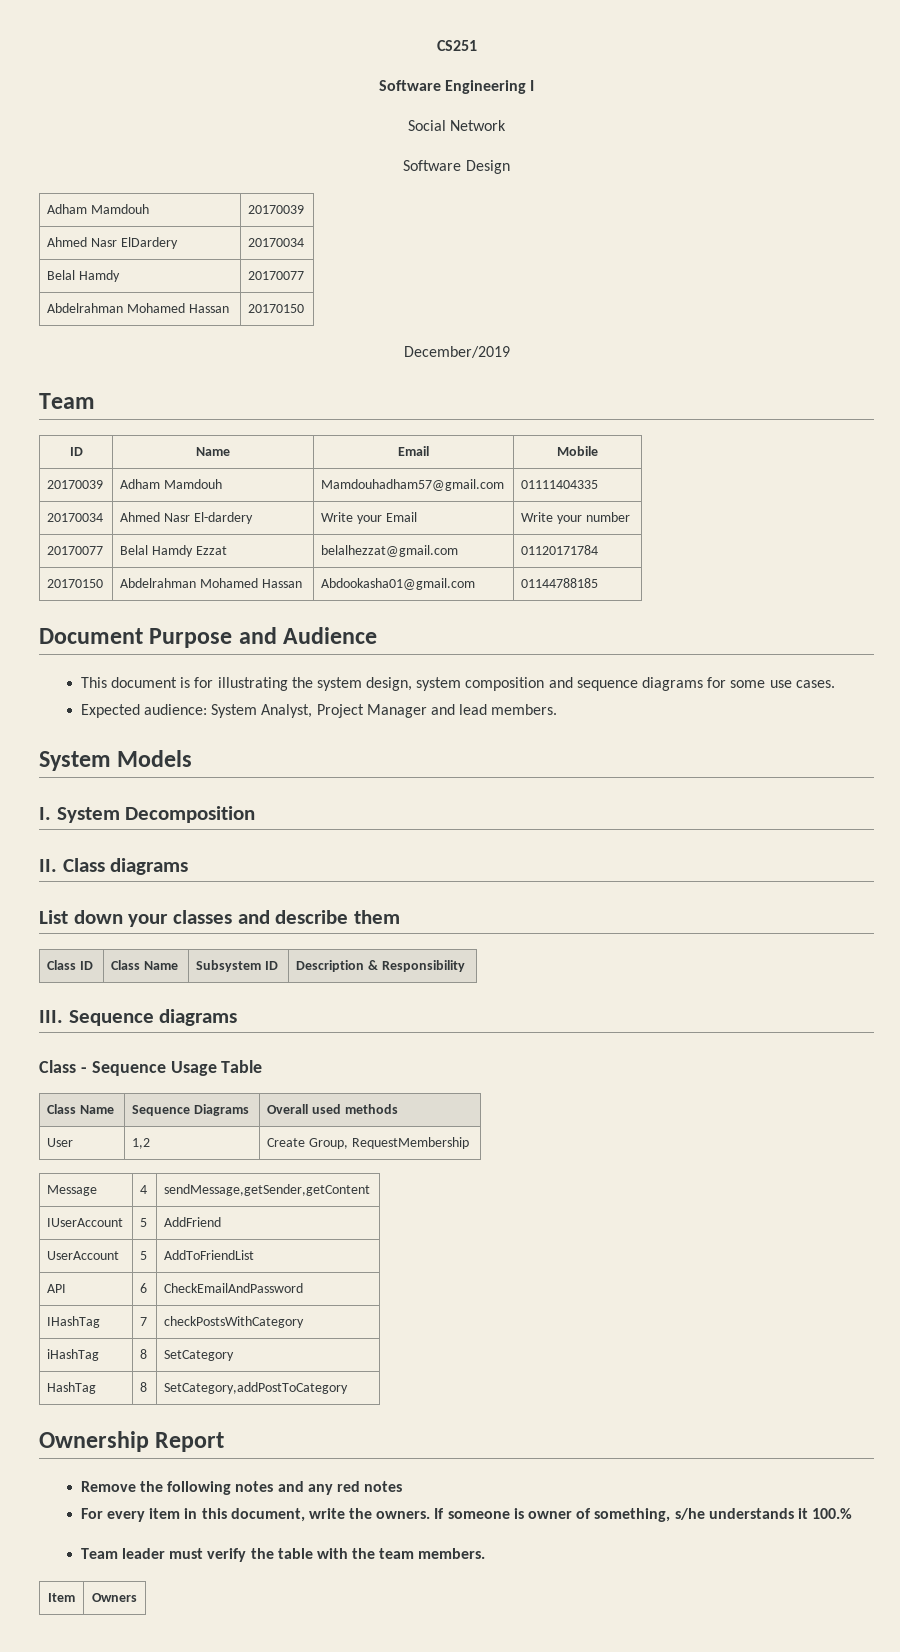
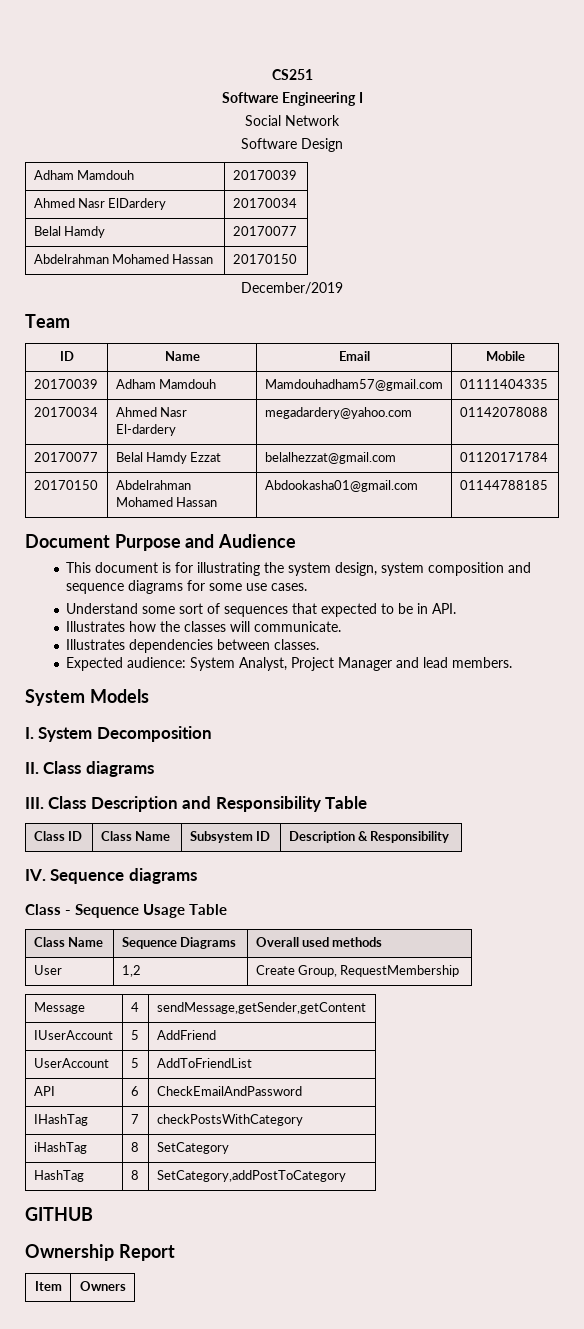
- 20170034 | Ahmed Nasr El-dardery | Write your Email | Write your number
+ 20170034 | Ahmed Nasr El-dardery | megadardery@yahoo.com | 01142078088
+ Understand some sort of sequences that expected to be in API.
+ Illustrates how the classes will communicate.
+ Illustrates dependencies between classes.
- List down your classes and describe them
+ III. Class Description and Responsibility Table
- III. Sequence diagrams
+ IV. Sequence diagrams
+ GITHUB
- Remove the following notes and any red notes
- For every item in this document, write the owners. If someone is owner of something, s/he understands it 100.%
- Team leader must verify the table with the team members.

